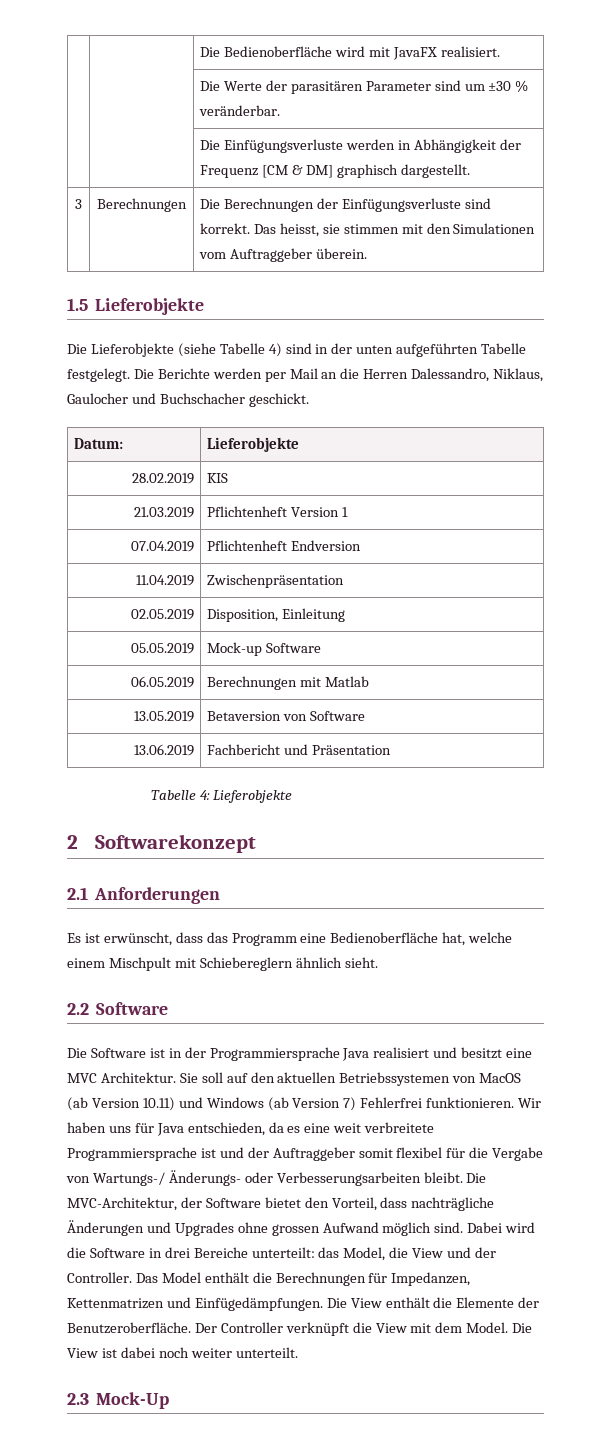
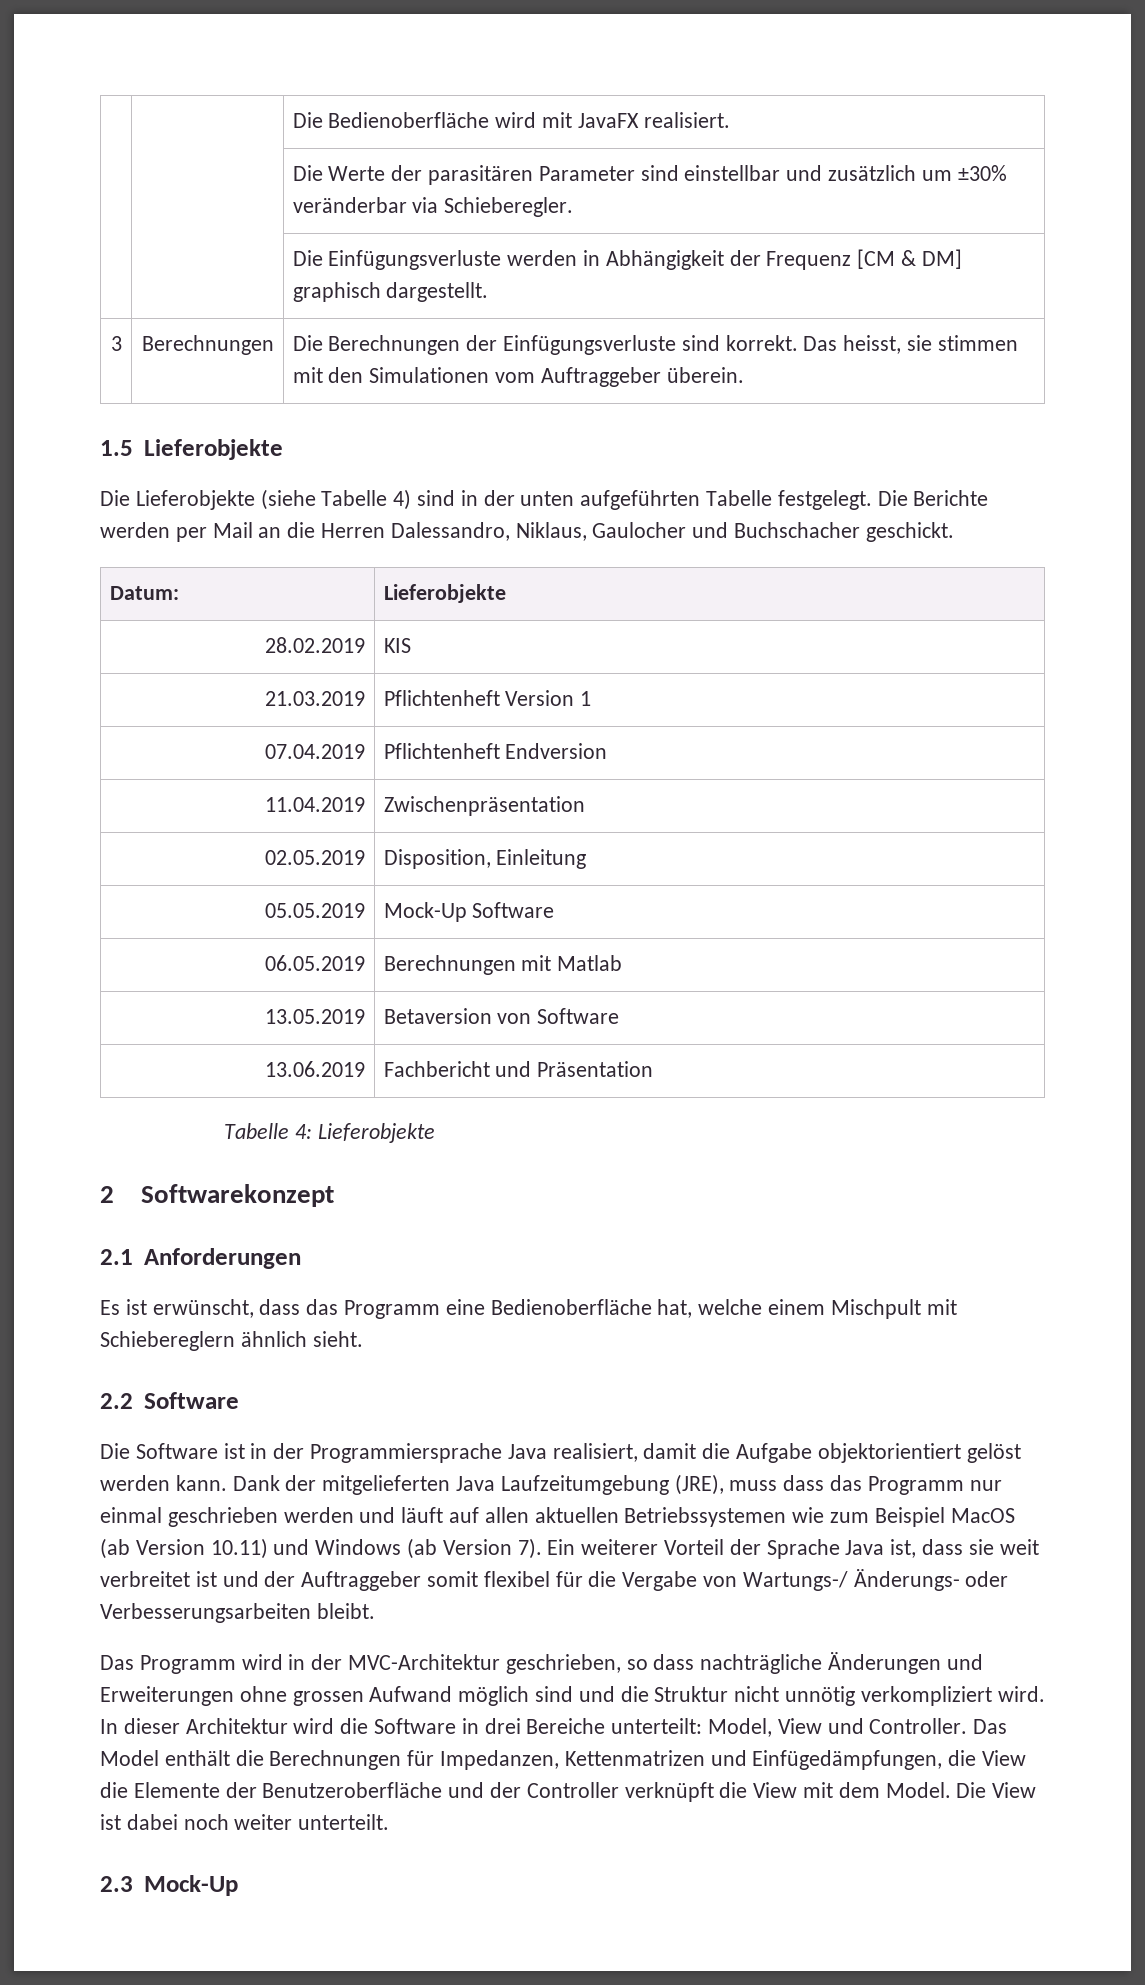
- | | Die Werte der parasitären Parameter sind um ±30 % veränderbar.
+ | | Die Werte der parasitären Parameter sind einstellbar und zusätzlich um ±30% veränderbar via Schieberegler.
- 05.05.2019 | Mock-up Software
+ 05.05.2019 | Mock-Up Software
- Die Software ist in der Programmiersprache Java realisiert und besitzt eine MVC Architektur. Sie soll auf den aktuellen Betriebssystemen von MacOS (ab Version 10.11) und Windows (ab Version 7) Fehlerfrei funktionieren. Wir haben uns für Java entschieden, da es eine weit verbreitete Programmiersprache ist und der Auftraggeber somit flexibel für die Vergabe von Wartungs-/ Änderungs- oder Verbesserungsarbeiten bleibt. Die MVC-Architektur, der Software bietet den Vorteil, dass nachträgliche Änderungen und Upgrades ohne grossen Aufwand möglich sind. Dabei wird die Software in drei Bereiche unterteilt: das Model, die View und der Controller.
+ Die Software ist in der Programmiersprache Java realisiert, damit die Aufgabe objektorientiert gelöst werden kann. Dank der mitgelieferten Java Laufzeitumgebung (JRE), muss dass das Programm nur einmal geschrieben werden und läuft auf allen aktuellen Betriebssystemen wie zum Beispiel MacOS (ab Version 10.11) und Windows (ab Version 7). Ein weiterer Vorteil der Sprache Java ist, dass sie weit verbreitet ist und der Auftraggeber somit flexibel für die Vergabe von Wartungs-/ Änderungs- oder Verbesserungsarbeiten bleibt.
+ Das Programm wird in der MVC-Architektur geschrieben, so dass nachträgliche Änderungen und Erweiterungen ohne grossen Aufwand möglich sind und die Struktur nicht unnötig verkompliziert wird. In dieser Architektur wird die Software in drei Bereiche unterteilt: Model, View und Controller.
- Das Model enthält die Berechnungen für Impedanzen, Kettenmatrizen und Einfügedämpfungen. Die View enthält die Elemente der Benutzeroberfläche. Der Controller verknüpft die View mit dem Model.
+ Das Model enthält die Berechnungen für Impedanzen, Kettenmatrizen und Einfügedämpfungen, die View die Elemente der Benutzeroberfläche und der Controller verknüpft die View mit dem Model.

